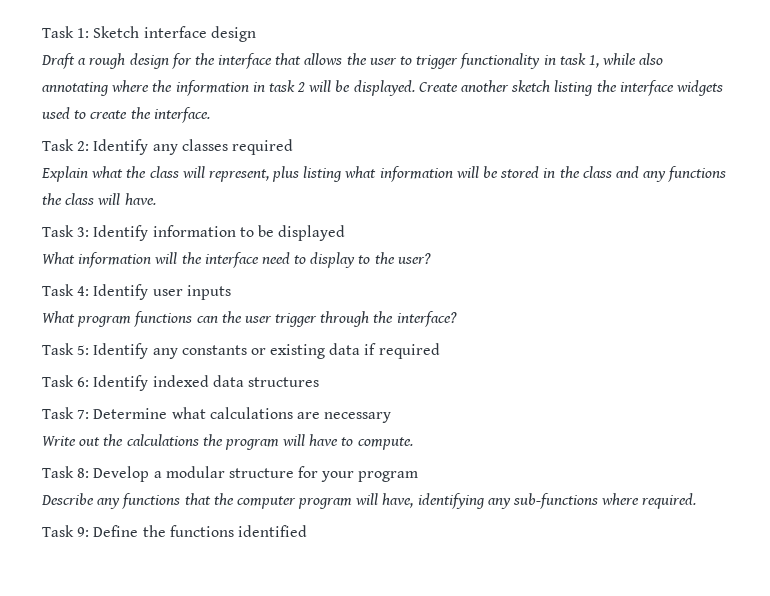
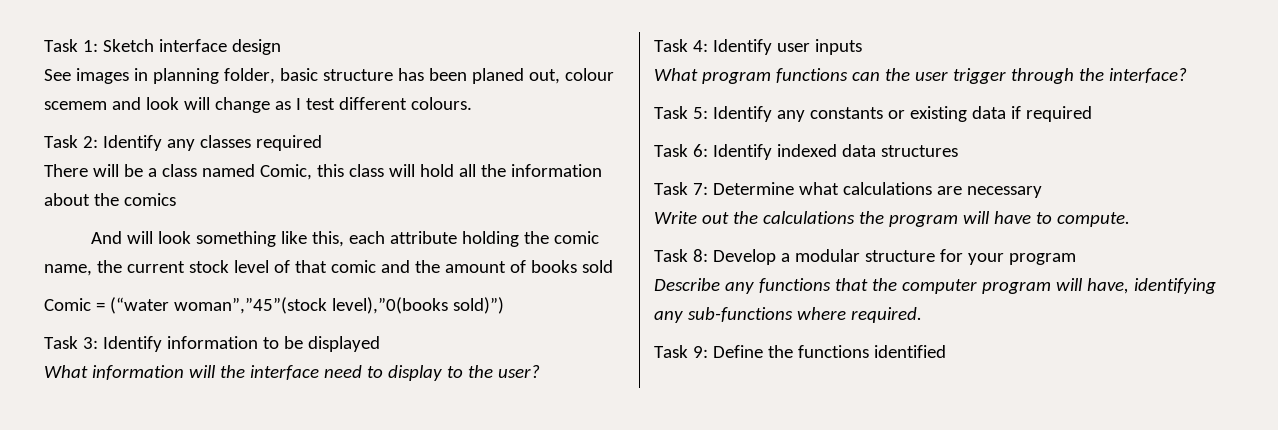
- Draft a rough design for the interface that allows the user to trigger functionality in task 1, while also annotating where the information in task 2 will be displayed. Create another sketch listing the interface widgets used to create the interface.
+ See images in planning folder, basic structure has been planed out, colour scemem and look will change as I test different colours.
- Explain what the class will represent, plus listing what information will be stored in the class and any functions the class will have.
+ There will be a class named Comic, this class will hold all the information about the comics
+ And will look something like this, each attribute holding the comic name, the current stock level of that comic and the amount of books sold
+ Comic = (“water woman”,”45”(stock level),”0(books sold)”)

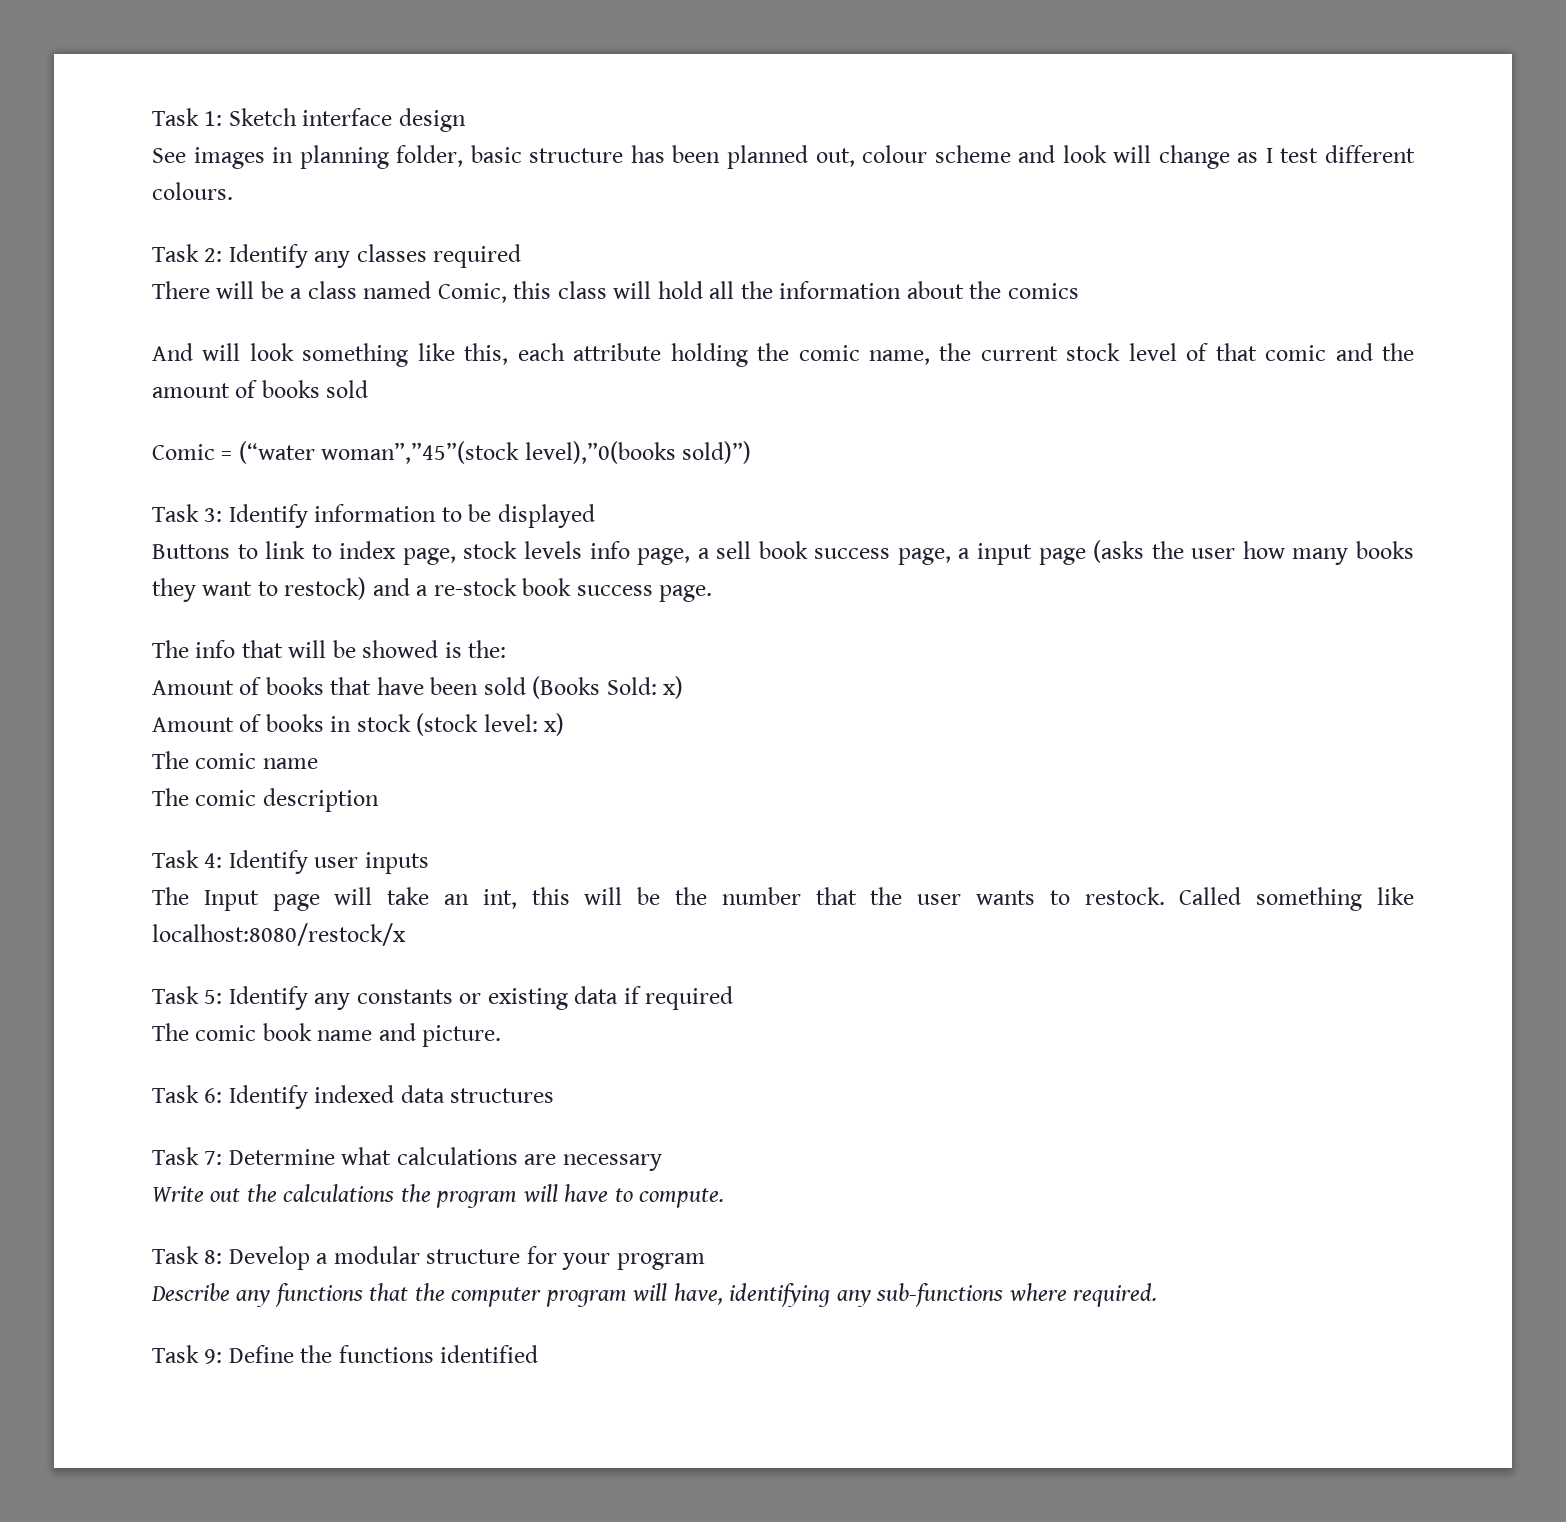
- See images in planning folder, basic structure has been planed out, colour scemem and look will change as I test different colours.
+ See images in planning folder, basic structure has been planned out, colour scheme and look will change as I test different colours.
- What information will the interface need to display to the user?
+ Buttons to link to index page, stock levels info page, a sell book success page, a input page (asks the user how many books they want to restock) and a re-stock book success page.
+ The info that will be showed is the:
+ Amount of books that have been sold (Books Sold: x)
+ Amount of books in stock (stock level: x)
+ The comic name
+ The comic description
- What program functions can the user trigger through the interface?
+ The Input page will take an int, this will be the number that the user wants to restock. Called something like localhost:8080/restock/x
+ The comic book name and picture.

